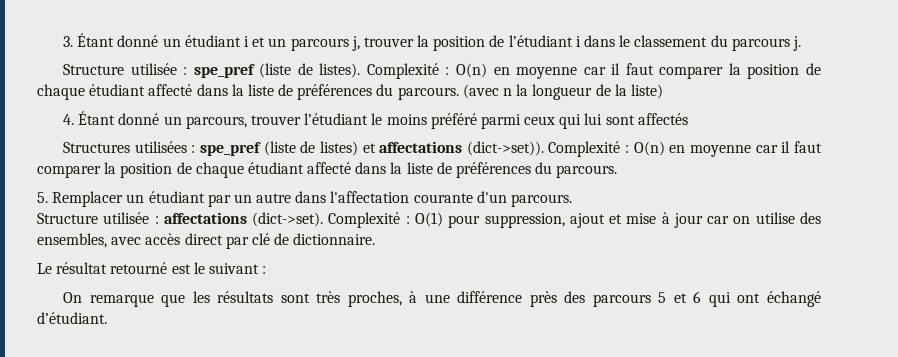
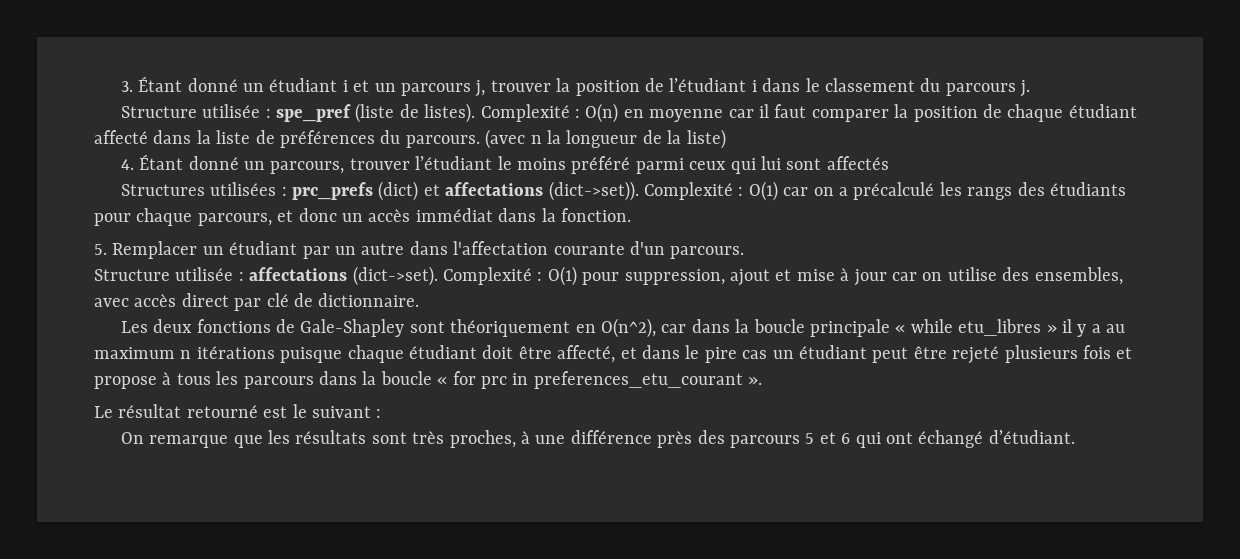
- Structures utilisées : spe_pref (liste de listes) et affectations (dict->set)). Complexité : O(n) en moyenne car il faut comparer la position de chaque étudiant affecté dans la liste de préférences du parcours.
+ Structures utilisées : prc_prefs (dict) et affectations (dict->set)). Complexité : O(1) car on a précalculé les rangs des étudiants pour chaque parcours, et donc un accès immédiat dans la fonction.
+ Les deux fonctions de Gale-Shapley sont théoriquement en O(n^2), car dans la boucle principale « while etu_libres » il y a au maximum n itérations puisque chaque étudiant doit être affecté, et dans le pire cas un étudiant peut être rejeté plusieurs fois et propose à tous les parcours dans la boucle « for prc in preferences_etu_courant ».

